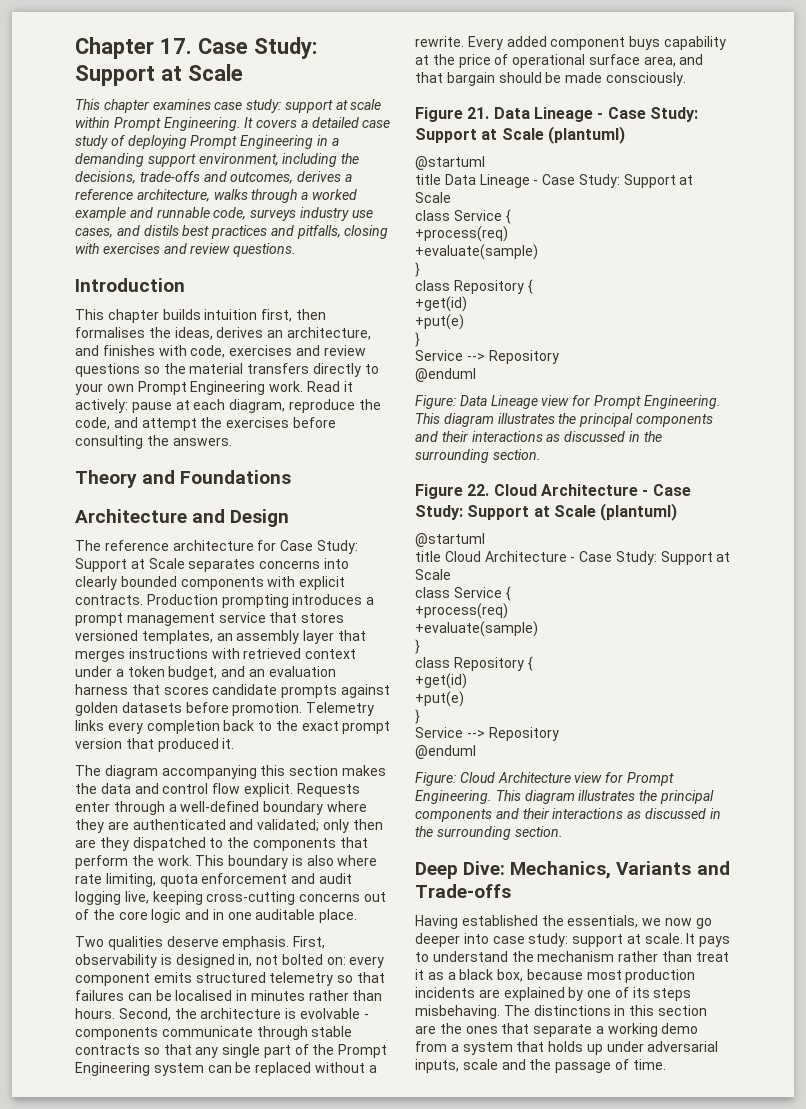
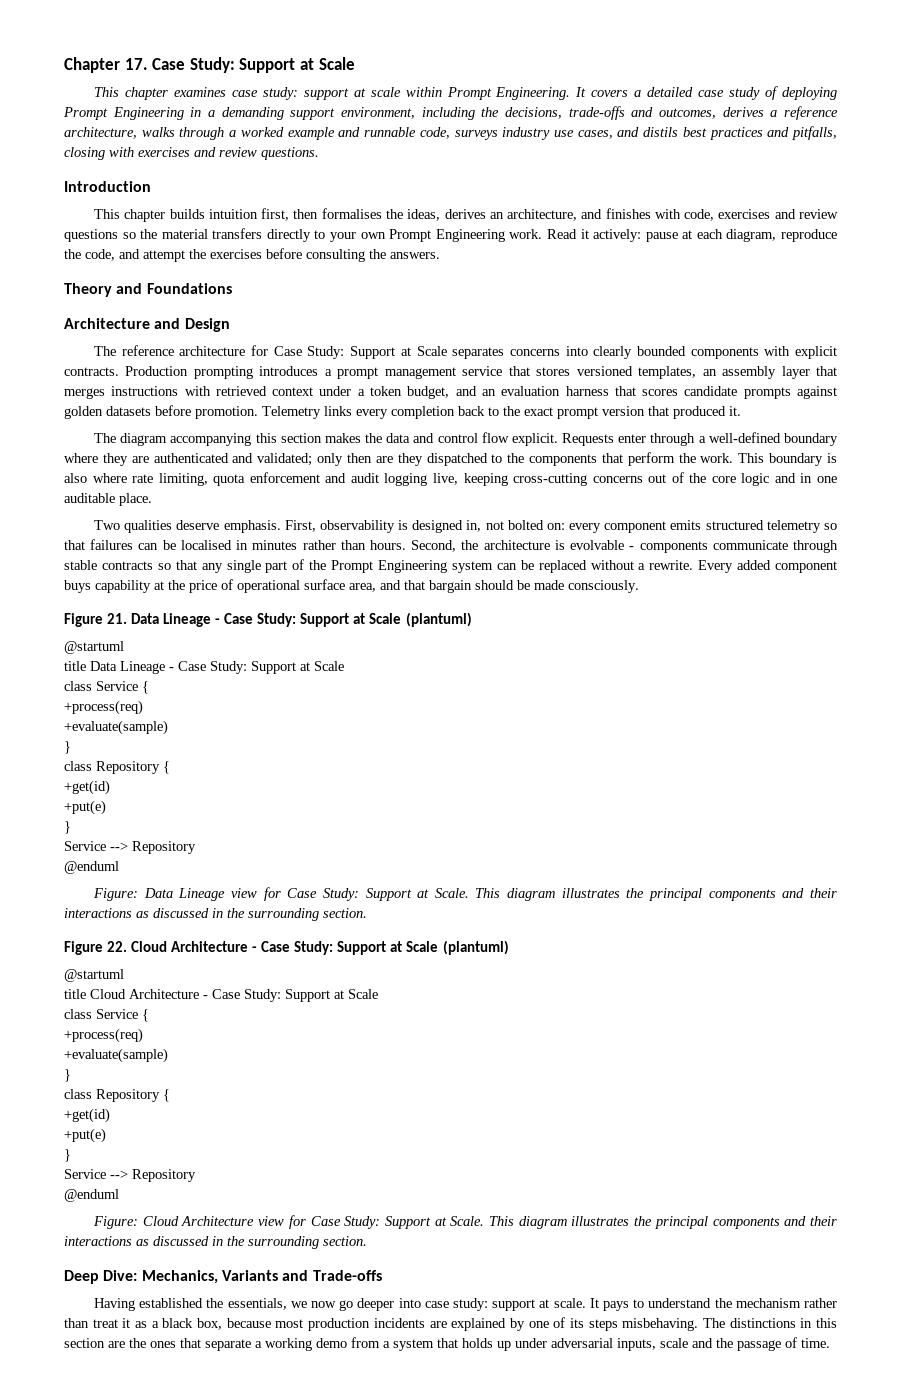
- Figure: Data Lineage view for Prompt Engineering.
+ Figure: Data Lineage view for Case Study: Support at Scale.
- Figure: Cloud Architecture view for Prompt Engineering.
+ Figure: Cloud Architecture view for Case Study: Support at Scale.

